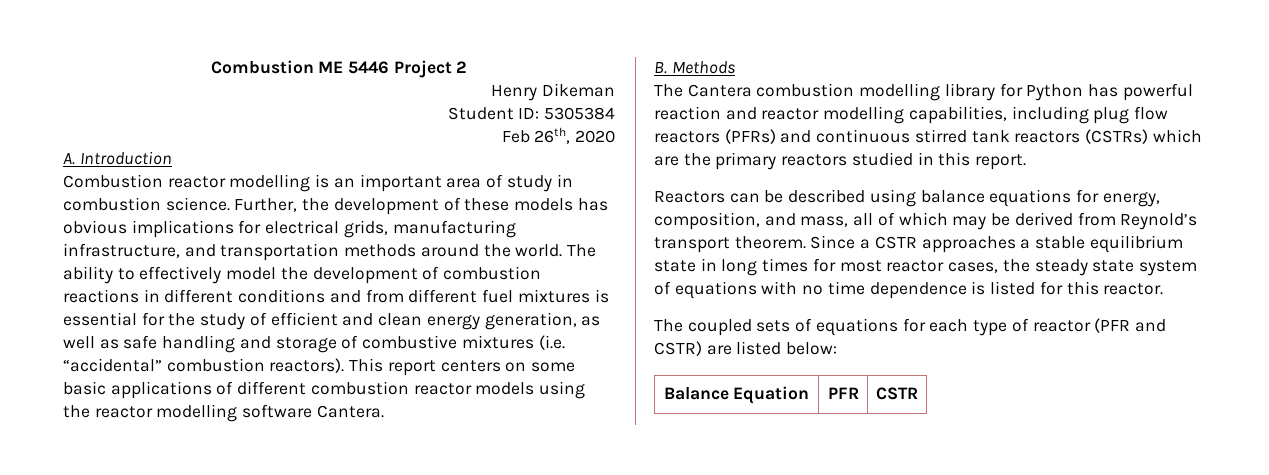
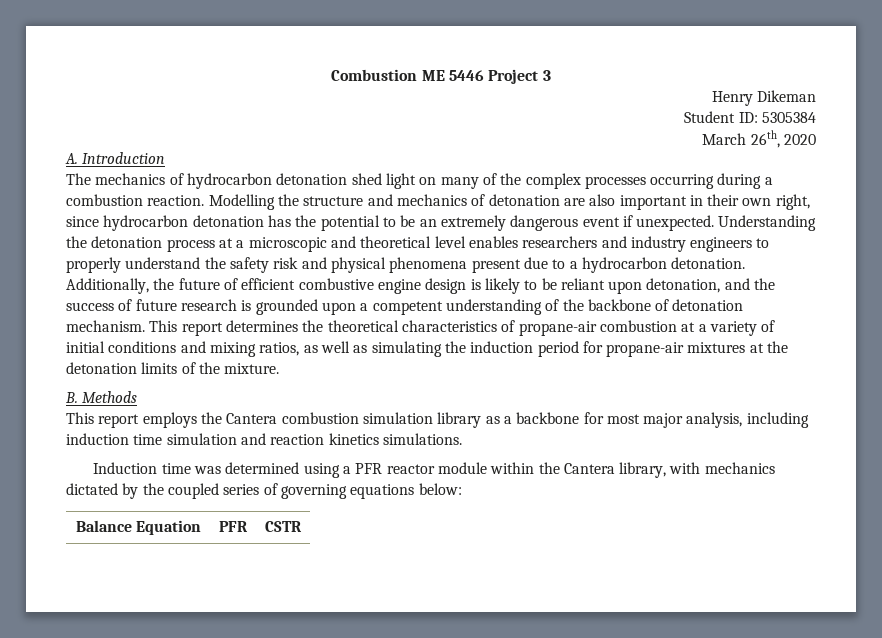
- Combustion ME 5446 Project 2
+ Combustion ME 5446 Project 3
- Feb 26th, 2020
+ March 26th, 2020
- Combustion reactor modelling is an important area of study in combustion science. Further, the development of these models has obvious implications for electrical grids, manufacturing infrastructure, and transportation methods around the world. The ability to effectively model the development of combustion reactions in different conditions and from different fuel mixtures is essential for the study of efficient and clean energy generation, as well as safe handling and storage of combustive mixtures (i.e. “accidental” combustion reactors). This report centers on some basic applications of different combustion reactor models using the reactor modelling software Cantera.
+ The mechanics of hydrocarbon detonation shed light on many of the complex processes occurring during a combustion reaction. Modelling the structure and mechanics of detonation are also important in their own right, since hydrocarbon detonation has the potential to be an extremely dangerous event if unexpected. Understanding the detonation process at a microscopic and theoretical level enables researchers and industry engineers to properly understand the safety risk and physical phenomena present due to a hydrocarbon detonation. Additionally, the future of efficient combustive engine design is likely to be reliant upon detonation, and the success of future research is grounded upon a competent understanding of the backbone of detonation mechanism. This report determines the theoretical characteristics of propane-air combustion at a variety of initial conditions and mixing ratios, as well as simulating the induction period for propane-air mixtures at the detonation limits of the mixture.
  B. Methods
- The Cantera combustion modelling library for Python has powerful reaction and reactor modelling capabilities, including plug flow reactors (PFRs) and continuous stirred tank reactors (CSTRs) which are the primary reactors studied in this report.
- Reactors can be described using balance equations for energy, composition, and mass, all of which may be derived from Reynold’s transport theorem. Since a CSTR approaches a stable equilibrium state in long times for most reactor cases, the steady state system of equations with no time dependence is listed for this reactor.
- The coupled sets of equations for each type of reactor (PFR and CSTR) are listed below:
+ This report employs the Cantera combustion simulation library as a backbone for most major analysis, including induction time simulation and reaction kinetics simulations.
+ Induction time was determined using a PFR reactor module within the Cantera library, with mechanics dictated by the coupled series of governing equations below:

